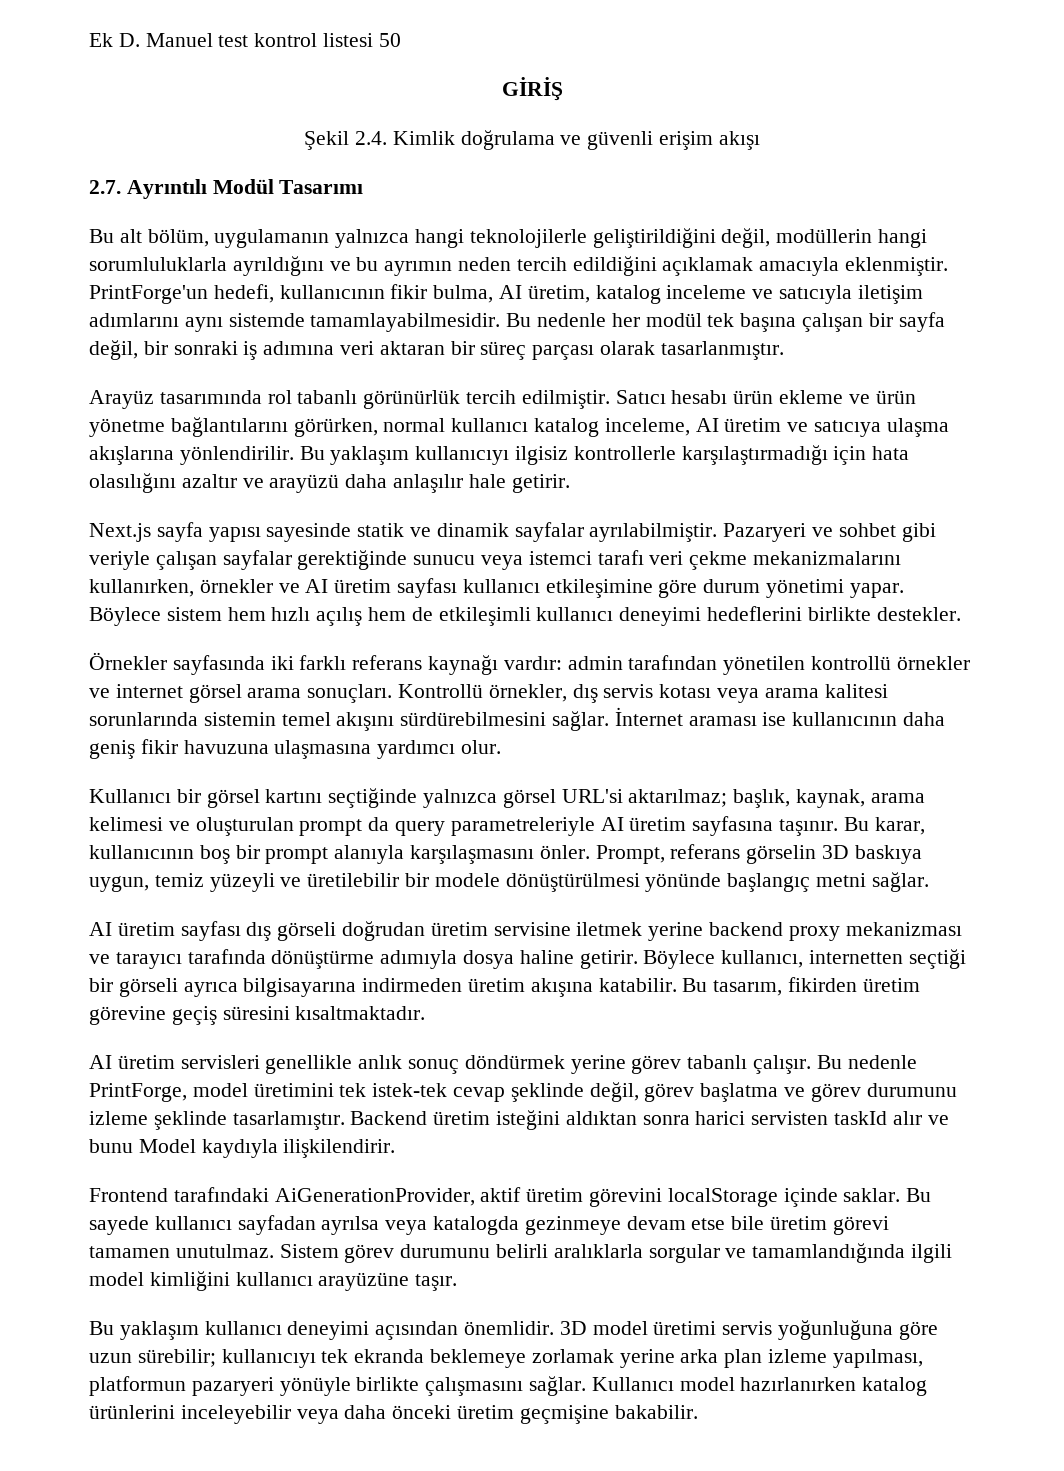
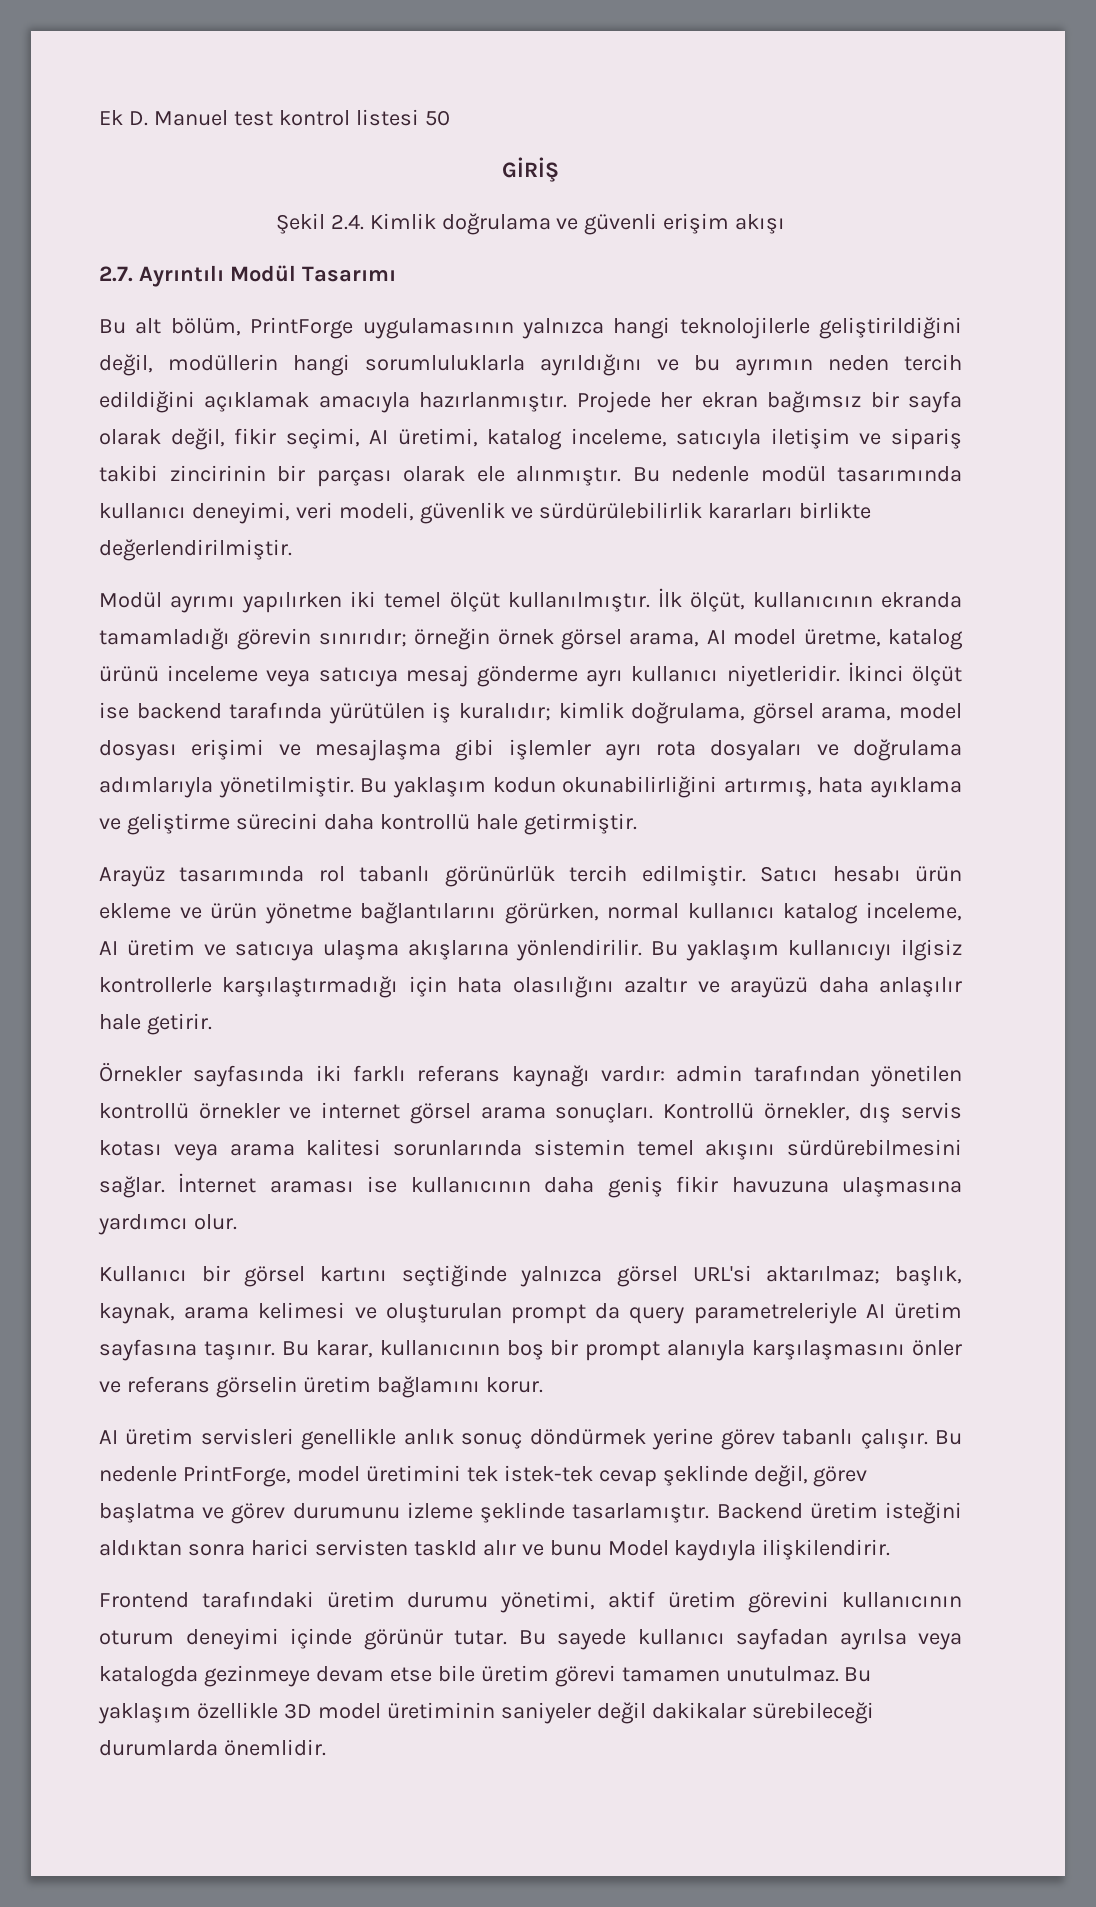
- Bu alt bölüm, uygulamanın yalnızca hangi teknolojilerle geliştirildiğini değil, modüllerin hangi sorumluluklarla ayrıldığını ve bu ayrımın neden tercih edildiğini açıklamak amacıyla eklenmiştir. PrintForge'un hedefi, kullanıcının fikir bulma, AI üretim, katalog inceleme ve satıcıyla iletişim adımlarını aynı sistemde tamamlayabilmesidir. Bu nedenle her modül tek başına çalışan bir sayfa değil, bir sonraki iş adımına veri aktaran bir süreç parçası olarak tasarlanmıştır.
+ Bu alt bölüm, PrintForge uygulamasının yalnızca hangi teknolojilerle geliştirildiğini değil, modüllerin hangi sorumluluklarla ayrıldığını ve bu ayrımın neden tercih edildiğini açıklamak amacıyla hazırlanmıştır. Projede her ekran bağımsız bir sayfa olarak değil, fikir seçimi, AI üretimi, katalog inceleme, satıcıyla iletişim ve sipariş takibi zincirinin bir parçası olarak ele alınmıştır. Bu nedenle modül tasarımında kullanıcı deneyimi, veri modeli, güvenlik ve sürdürülebilirlik kararları birlikte değerlendirilmiştir.
+ Modül ayrımı yapılırken iki temel ölçüt kullanılmıştır. İlk ölçüt, kullanıcının ekranda tamamladığı görevin sınırıdır; örneğin örnek görsel arama, AI model üretme, katalog ürünü inceleme veya satıcıya mesaj gönderme ayrı kullanıcı niyetleridir. İkinci ölçüt ise backend tarafında yürütülen iş kuralıdır; kimlik doğrulama, görsel arama, model dosyası erişimi ve mesajlaşma gibi işlemler ayrı rota dosyaları ve doğrulama adımlarıyla yönetilmiştir. Bu yaklaşım kodun okunabilirliğini artırmış, hata ayıklama ve geliştirme sürecini daha kontrollü hale getirmiştir.
- Next.js sayfa yapısı sayesinde statik ve dinamik sayfalar ayrılabilmiştir. Pazaryeri ve sohbet gibi veriyle çalışan sayfalar gerektiğinde sunucu veya istemci tarafı veri çekme mekanizmalarını kullanırken, örnekler ve AI üretim sayfası kullanıcı etkileşimine göre durum yönetimi yapar. Böylece sistem hem hızlı açılış hem de etkileşimli kullanıcı deneyimi hedeflerini birlikte destekler.
- Bu karar, kullanıcının boş bir prompt alanıyla karşılaşmasını önler. Prompt, referans görselin 3D baskıya uygun, temiz yüzeyli ve üretilebilir bir modele dönüştürülmesi yönünde başlangıç metni sağlar.
- AI üretim sayfası dış görseli doğrudan üretim servisine iletmek yerine backend proxy mekanizması ve tarayıcı tarafında dönüştürme adımıyla dosya haline getirir. Böylece kullanıcı, internetten seçtiği bir görseli ayrıca bilgisayarına indirmeden üretim akışına katabilir. Bu tasarım, fikirden üretim görevine geçiş süresini kısaltmaktadır.
+ Bu karar, kullanıcının boş bir prompt alanıyla karşılaşmasını önler ve referans görselin üretim bağlamını korur.
- Frontend tarafındaki AiGenerationProvider, aktif üretim görevini localStorage içinde saklar.
+ Frontend tarafındaki üretim durumu yönetimi, aktif üretim görevini kullanıcının oturum deneyimi içinde görünür tutar.
- Sistem görev durumunu belirli aralıklarla sorgular ve tamamlandığında ilgili model kimliğini kullanıcı arayüzüne taşır.
- Bu yaklaşım kullanıcı deneyimi açısından önemlidir. 3D model üretimi servis yoğunluğuna göre uzun sürebilir; kullanıcıyı tek ekranda beklemeye zorlamak yerine arka plan izleme yapılması, platformun pazaryeri yönüyle birlikte çalışmasını sağlar. Kullanıcı model hazırlanırken katalog ürünlerini inceleyebilir veya daha önceki üretim geçmişine bakabilir.
+ Bu yaklaşım özellikle 3D model üretiminin saniyeler değil dakikalar sürebileceği durumlarda önemlidir.

